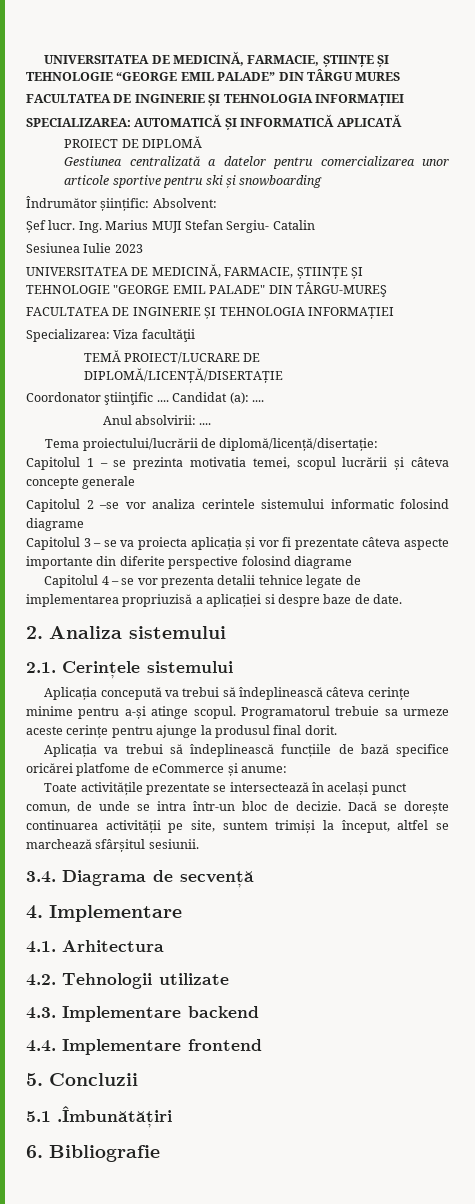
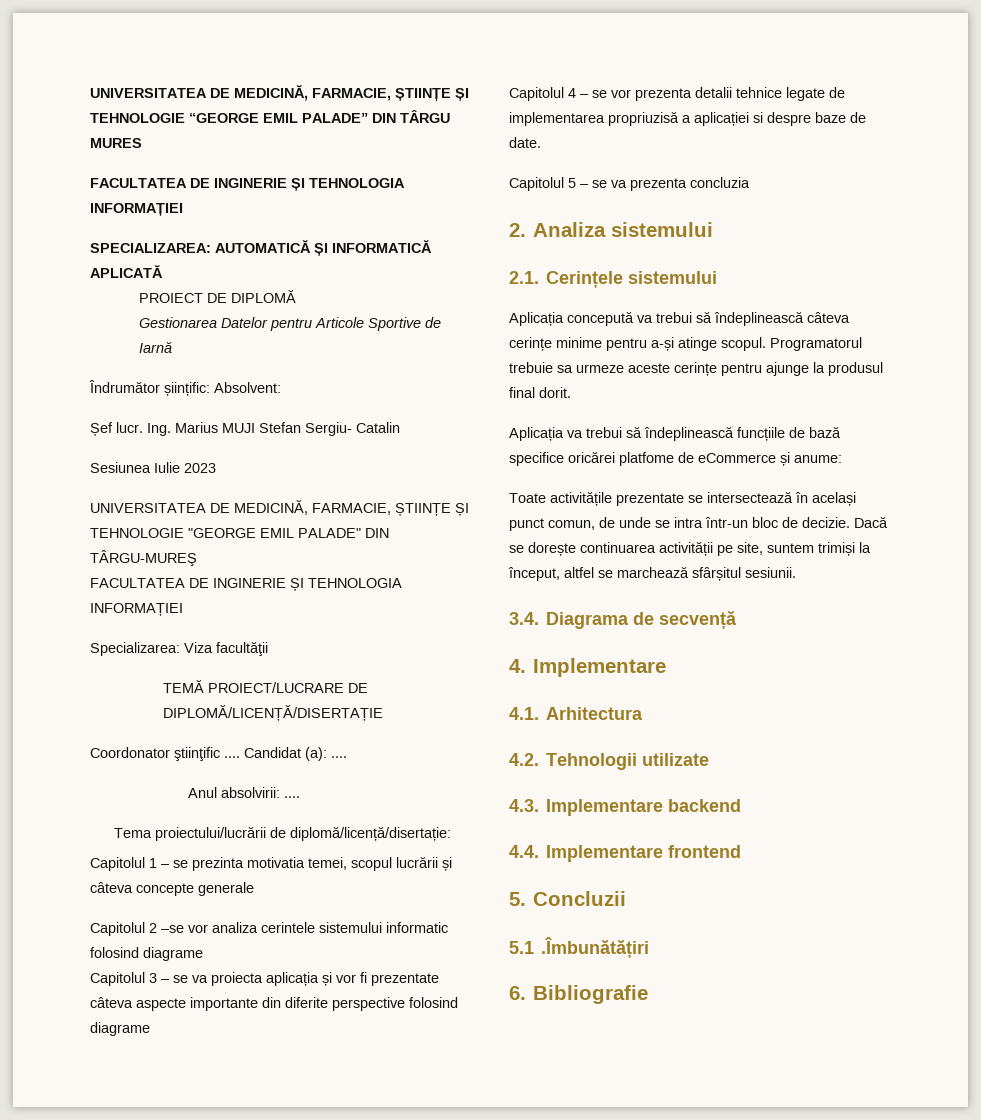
- Gestiunea centralizată a datelor pentru comercializarea unor articole sportive pentru ski și snowboarding
+ Gestionarea Datelor pentru Articole Sportive de Iarnă
+ Capitolul 5 – se va prezenta concluzia

